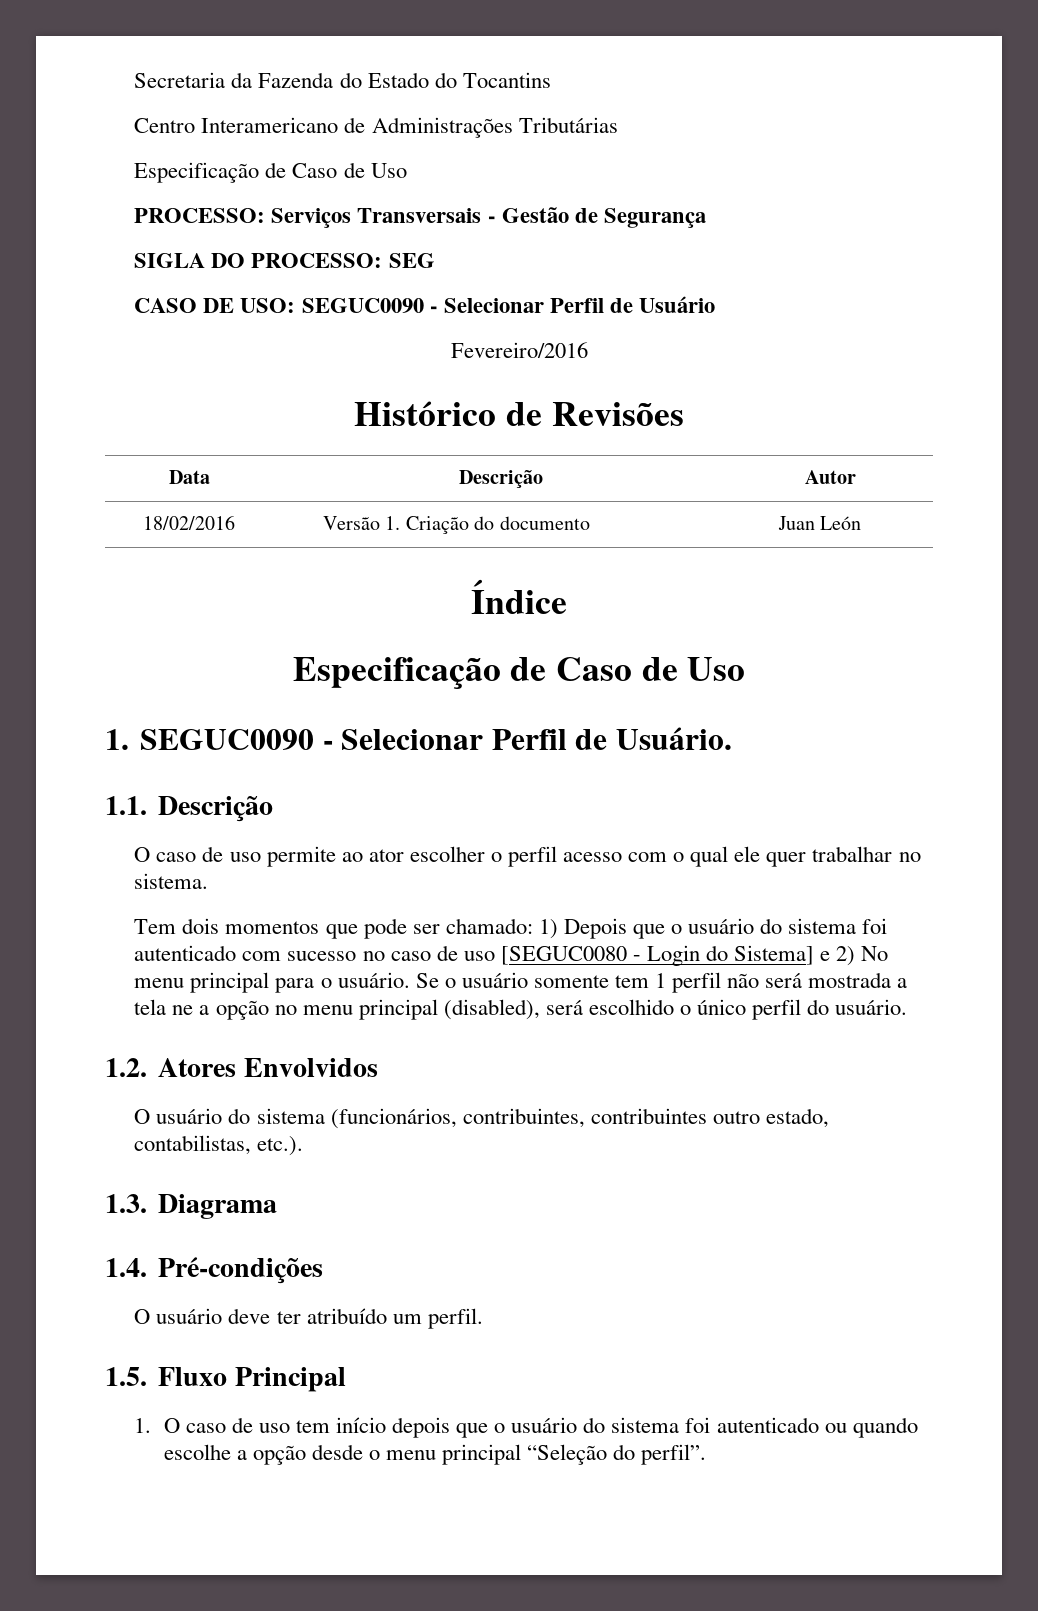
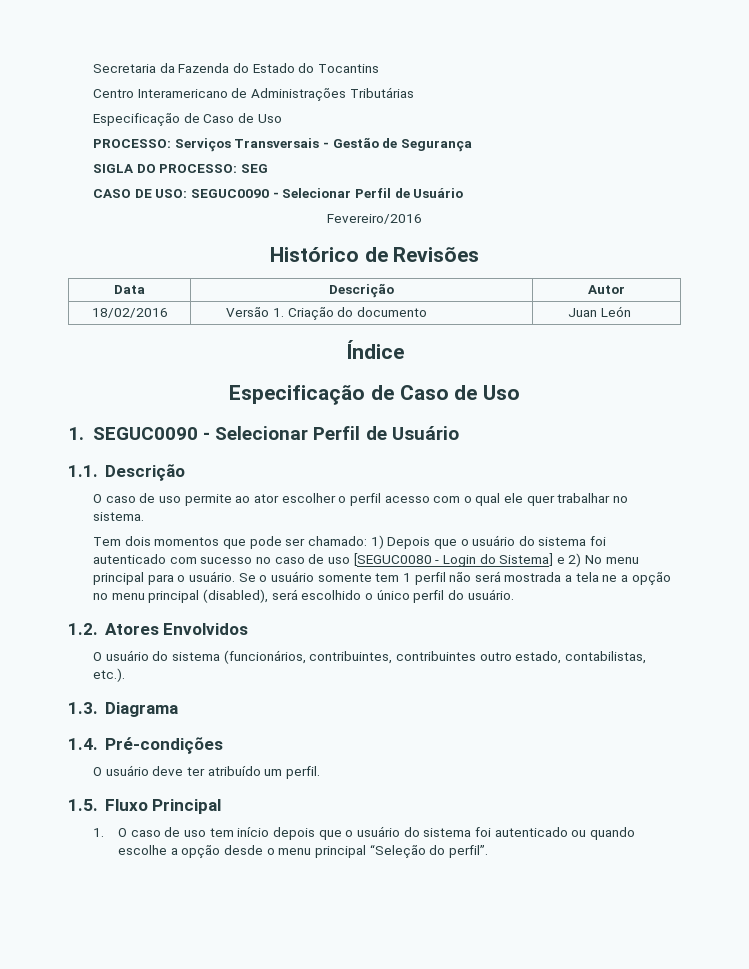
- 1. SEGUC0090 - Selecionar Perfil de Usuário.
+ 1. SEGUC0090 - Selecionar Perfil de Usuário

